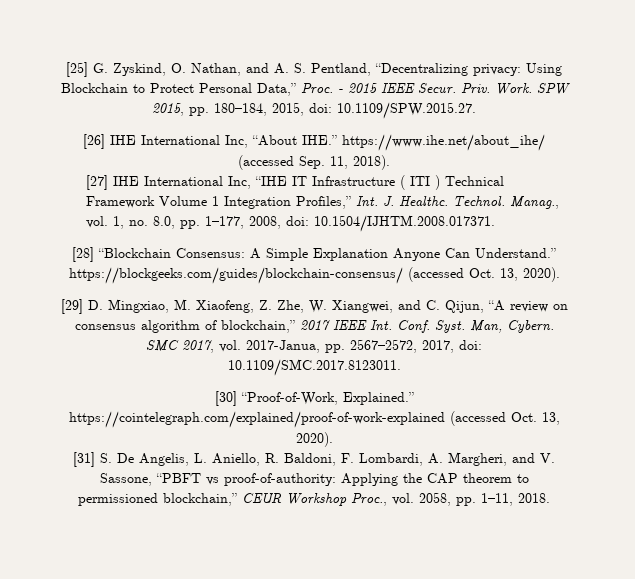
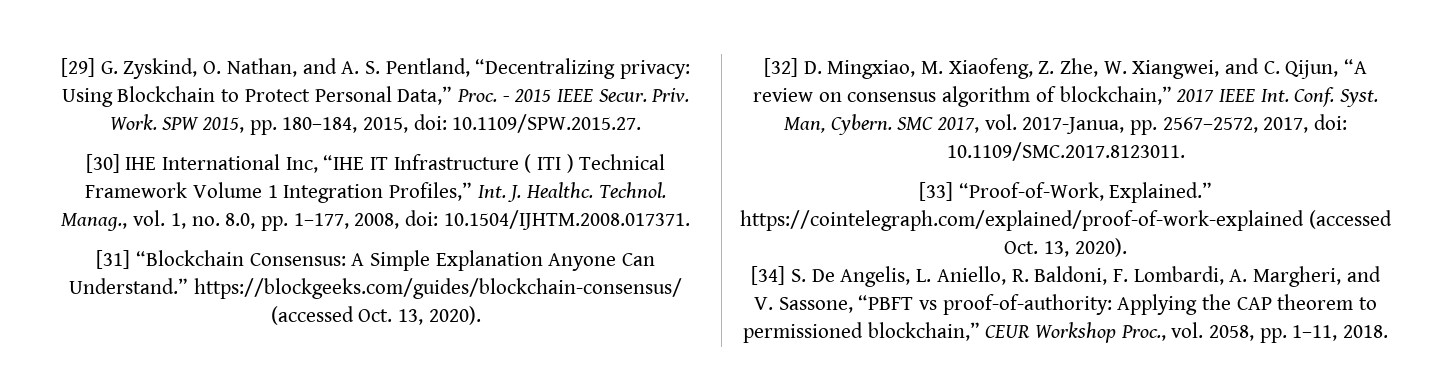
- [25] G. Zyskind, O. Nathan, and A. S. Pentland, “Decentralizing privacy: Using Blockchain to Protect Personal Data,” Proc.
+ [29] G. Zyskind, O. Nathan, and A. S. Pentland, “Decentralizing privacy: Using Blockchain to Protect Personal Data,” Proc.
- [26] IHE International Inc, “About IHE.” https://www.ihe.net/about_ihe/ (accessed Sep. 11, 2018).
- [27] IHE International Inc, “IHE IT Infrastructure ( ITI ) Technical Framework Volume 1 Integration Profiles,” Int. J. Healthc.
+ [30] IHE International Inc, “IHE IT Infrastructure ( ITI ) Technical Framework Volume 1 Integration Profiles,” Int. J. Healthc.
- [28] “Blockchain Consensus: A Simple Explanation Anyone Can Understand.” https://blockgeeks.com/guides/blockchain-consensus/ (accessed Oct. 13, 2020).
+ [31] “Blockchain Consensus: A Simple Explanation Anyone Can Understand.” https://blockgeeks.com/guides/blockchain-consensus/ (accessed Oct. 13, 2020).
- [29] D. Mingxiao, M. Xiaofeng, Z. Zhe, W. Xiangwei, and C. Qijun, “A review on consensus algorithm of blockchain,” 2017 IEEE Int. Conf.
+ [32] D. Mingxiao, M. Xiaofeng, Z. Zhe, W. Xiangwei, and C. Qijun, “A review on consensus algorithm of blockchain,” 2017 IEEE Int. Conf.
- [30] “Proof-of-Work, Explained.” https://cointelegraph.com/explained/proof-of-work-explained (accessed Oct. 13, 2020).
+ [33] “Proof-of-Work, Explained.” https://cointelegraph.com/explained/proof-of-work-explained (accessed Oct. 13, 2020).
- [31] S. De Angelis, L. Aniello, R. Baldoni, F. Lombardi, A. Margheri, and V. Sassone, “PBFT vs proof-of-authority: Applying the CAP theorem to permissioned blockchain,” CEUR Workshop Proc., vol. 2058, pp. 1–11, 2018.
+ [34] S. De Angelis, L. Aniello, R. Baldoni, F. Lombardi, A. Margheri, and V. Sassone, “PBFT vs proof-of-authority: Applying the CAP theorem to permissioned blockchain,” CEUR Workshop Proc., vol. 2058, pp. 1–11, 2018.

